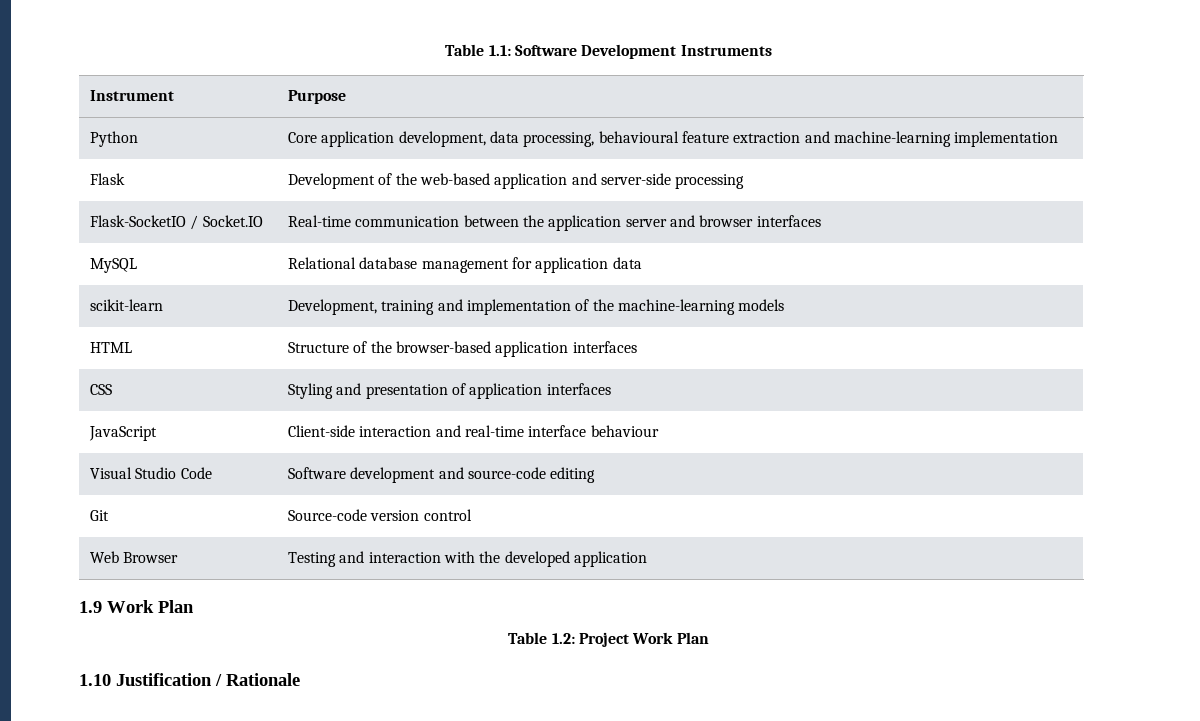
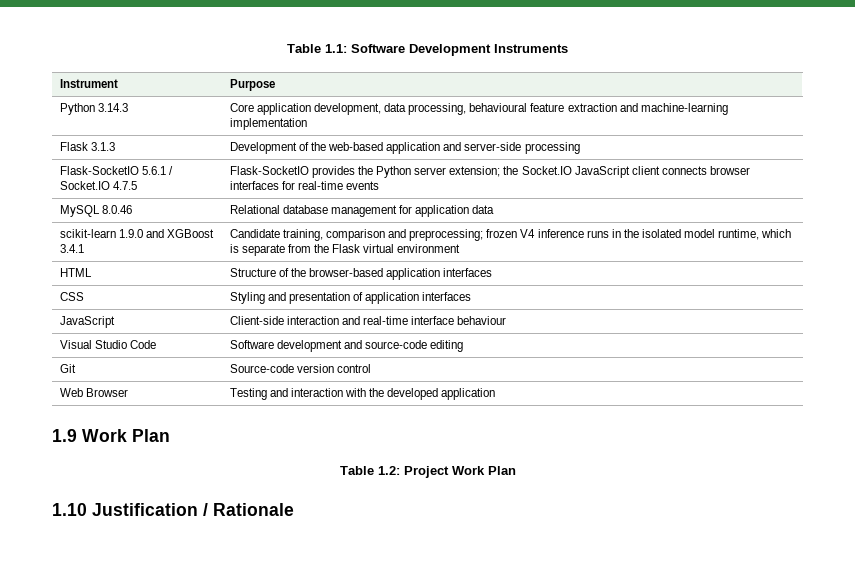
- Python | Core application development, data processing, behavioural feature extraction and machine-learning implementation
+ Python 3.14.3 | Core application development, data processing, behavioural feature extraction and machine-learning implementation
- Flask | Development of the web-based application and server-side processing
+ Flask 3.1.3 | Development of the web-based application and server-side processing
- Flask-SocketIO / Socket.IO | Real-time communication between the application server and browser interfaces
+ Flask-SocketIO 5.6.1 / Socket.IO 4.7.5 | Flask-SocketIO provides the Python server extension; the Socket.IO JavaScript client connects browser interfaces for real-time events
- MySQL | Relational database management for application data
+ MySQL 8.0.46 | Relational database management for application data
- scikit-learn | Development, training and implementation of the machine-learning models
+ scikit-learn 1.9.0 and XGBoost 3.4.1 | Candidate training, comparison and preprocessing; frozen V4 inference runs in the isolated model runtime, which is separate from the Flask virtual environment

